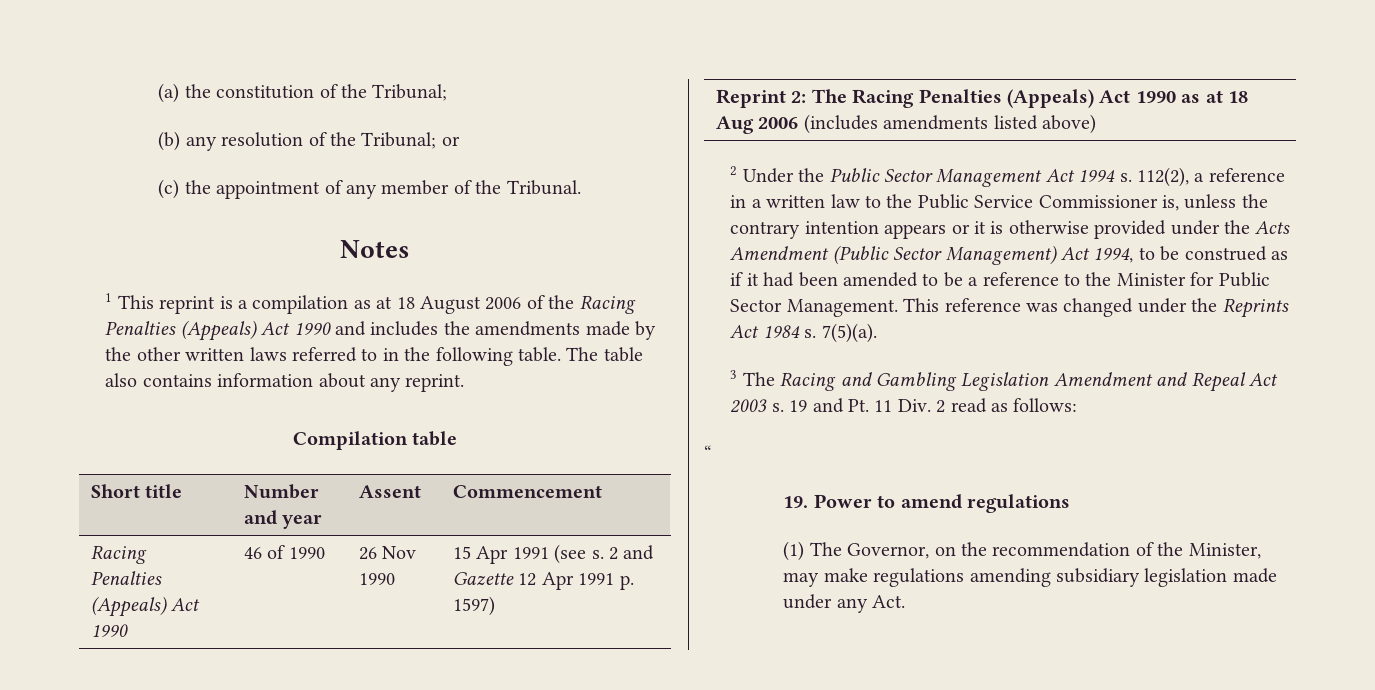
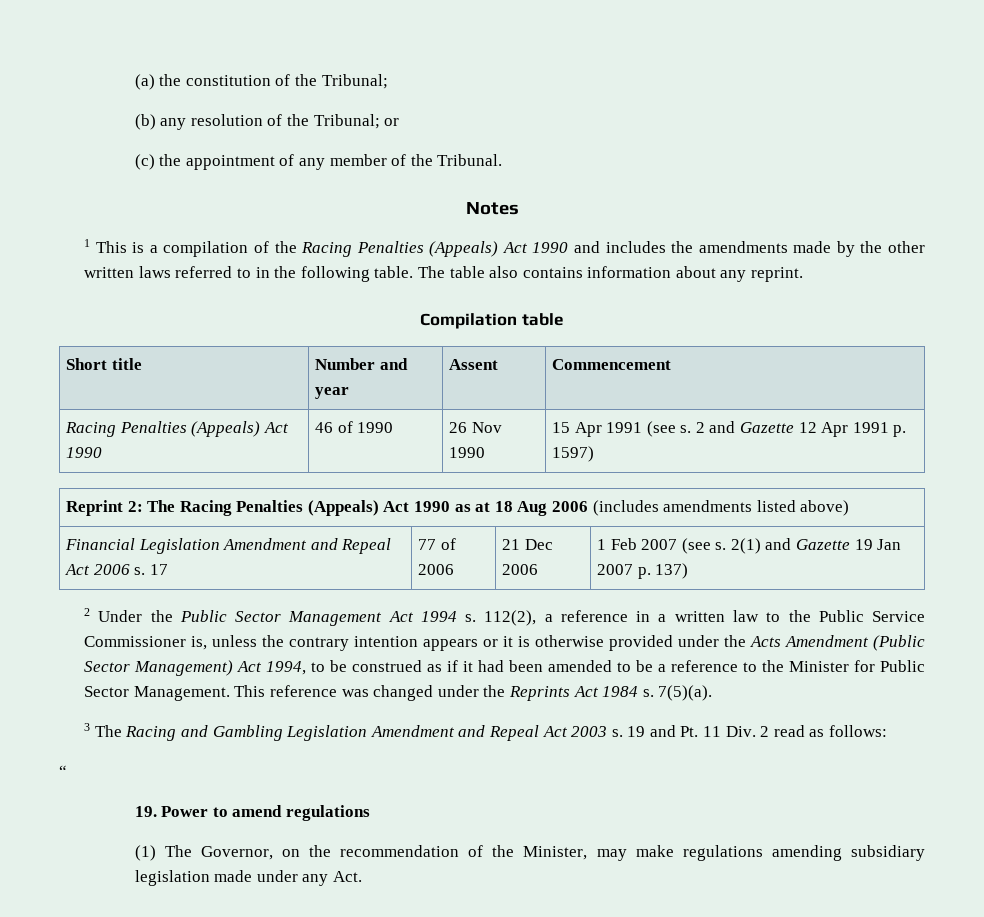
- 1 This reprint is a compilation as at 18 August 2006 of the Racing Penalties (Appeals) Act 1990 and includes the amendments made by the other written laws referred to in the following table.
+ 1 This is a compilation of the Racing Penalties (Appeals) Act 1990 and includes the amendments made by the other written laws referred to in the following table.
+ Financial Legislation Amendment and Repeal Act 2006 s. 17 | 77 of 2006 | 21 Dec 2006 | 1 Feb 2007 (see s. 2(1) and Gazette 19 Jan 2007 p. 137)

